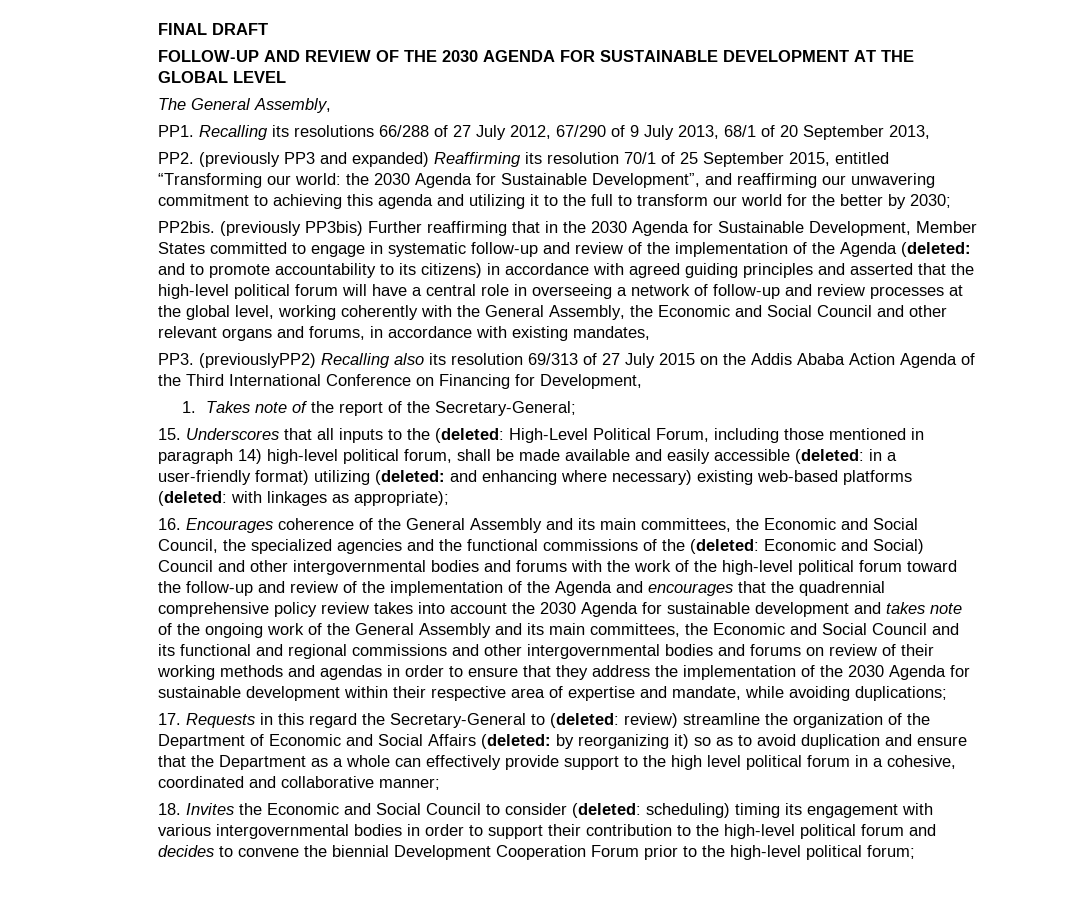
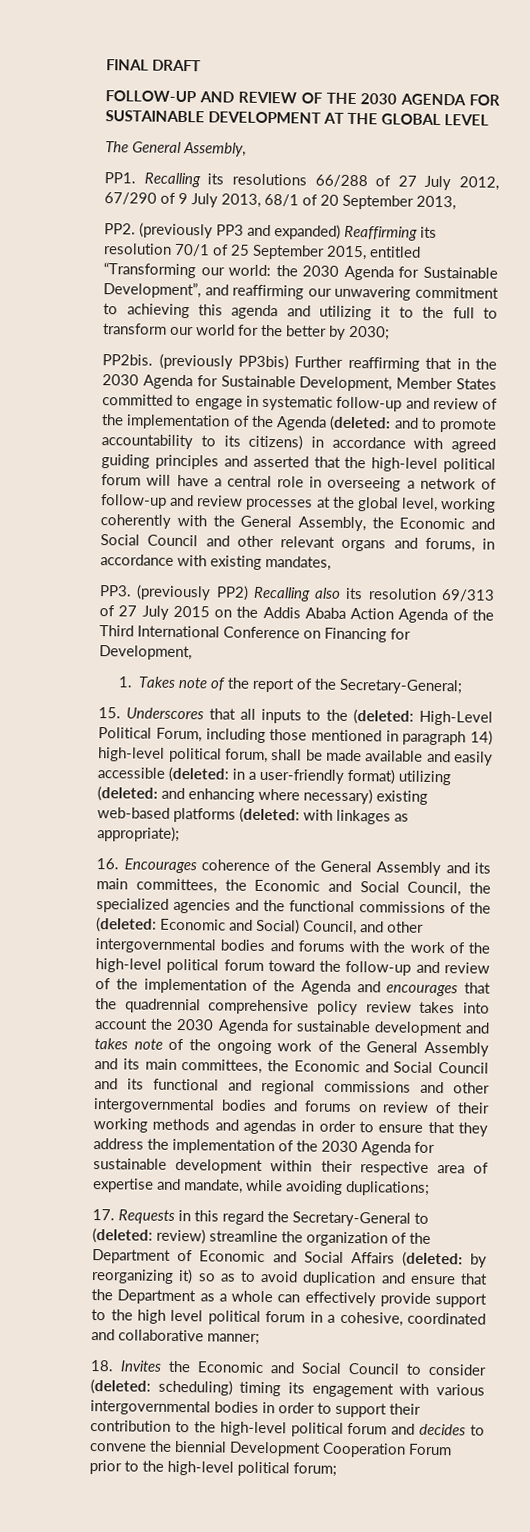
- PP3. (previouslyPP2) Recalling also its resolution 69/313 of 27 July 2015 on the Addis Ababa Action Agenda of the Third International Conference on Financing for Development,
+ PP3. (previously PP2) Recalling also its resolution 69/313 of 27 July 2015 on the Addis Ababa Action Agenda of the Third International Conference on Financing for Development,
- Economic and Social) Council and other intergovernmental bodies and forums with the work of the high-level political forum toward the follow-up and review of the implementation of the Agenda and encourages that the quadrennial comprehensive policy review takes into account the 2030 Agenda for sustainable development and takes note of the ongoing work of the General Assembly and its main committees, the Economic and Social Council and its functional and regional commissions and other intergovernmental bodies and forums on review of their working methods and agendas in order to ensure that they address the implementation of the 2030 Agenda for sustainable development within their respective area of expertise and mandate, while avoiding duplications;
+ Economic and Social) Council, and other intergovernmental bodies and forums with the work of the high-level political forum toward the follow-up and review of the implementation of the Agenda and encourages that the quadrennial comprehensive policy review takes into account the 2030 Agenda for sustainable development and takes note of the ongoing work of the General Assembly and its main committees, the Economic and Social Council and its functional and regional commissions and other intergovernmental bodies and forums on review of their working methods and agendas in order to ensure that they address the implementation of the 2030 Agenda for sustainable development within their respective area of expertise and mandate, while avoiding duplications;

